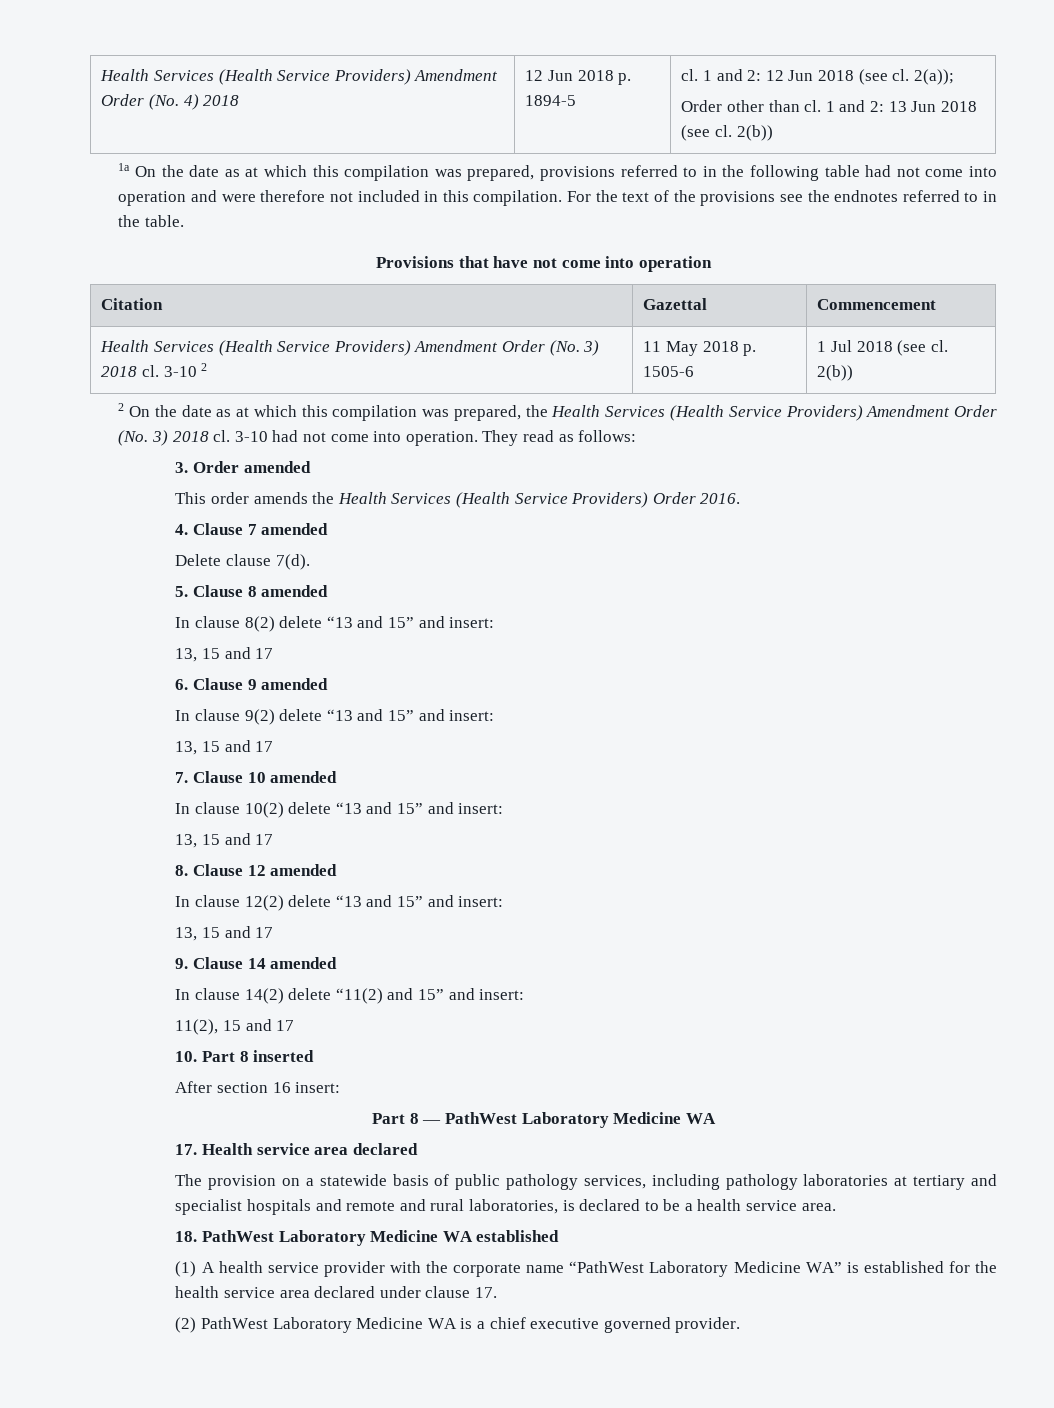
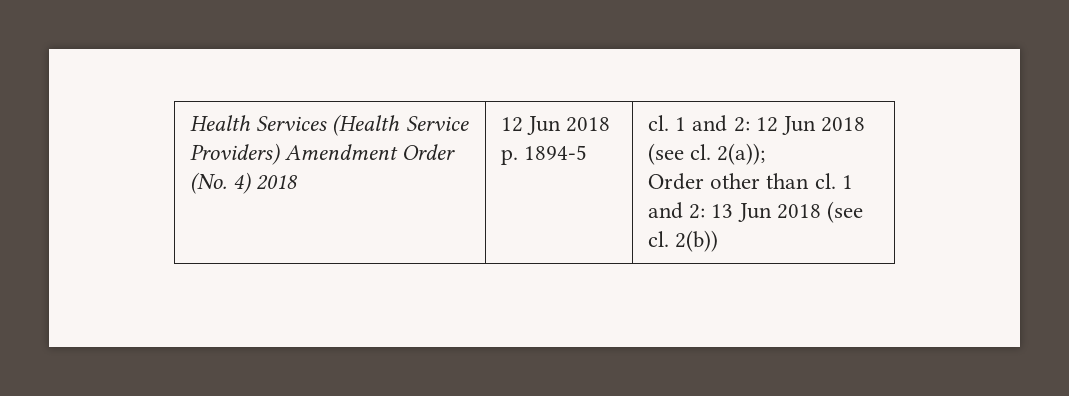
- 1a On the date as at which this compilation was prepared, provisions referred to in the following table had not come into operation and were therefore not included in this compilation. For the text of the provisions see the endnotes referred to in the table.
- Provisions that have not come into operation
- Citation | Gazettal | Commencement
- Health Services (Health Service Providers) Amendment Order (No. 3) 2018 cl. 3-10 2 | 11 May 2018 p. 1505-6 | 1 Jul 2018 (see cl. 2(b))
- 2 On the date as at which this compilation was prepared, the Health Services (Health Service Providers) Amendment Order (No. 3) 2018 cl. 3-10 had not come into operation. They read as follows:
- 3. Order amended
- This order amends the Health Services (Health Service Providers) Order 2016.
- 4. Clause 7 amended
- Delete clause 7(d).
- 5. Clause 8 amended
- In clause 8(2) delete “13 and 15” and insert:
- 13, 15 and 17
- 6. Clause 9 amended
- In clause 9(2) delete “13 and 15” and insert:
- 13, 15 and 17
- 7. Clause 10 amended
- In clause 10(2) delete “13 and 15” and insert:
- 13, 15 and 17
- 8. Clause 12 amended
- In clause 12(2) delete “13 and 15” and insert:
- 13, 15 and 17
- 9. Clause 14 amended
- In clause 14(2) delete “11(2) and 15” and insert:
- 11(2), 15 and 17
- 10. Part 8 inserted
- After section 16 insert:
- Part 8 — PathWest Laboratory Medicine WA
- 17. Health service area declared
- The provision on a statewide basis of public pathology services, including pathology laboratories at tertiary and specialist hospitals and remote and rural laboratories, is declared to be a health service area.
- 18. PathWest Laboratory Medicine WA established
- (1) A health service provider with the corporate name “PathWest Laboratory Medicine WA” is established for the health service area declared under clause 17.
- (2) PathWest Laboratory Medicine WA is a chief executive governed provider.

